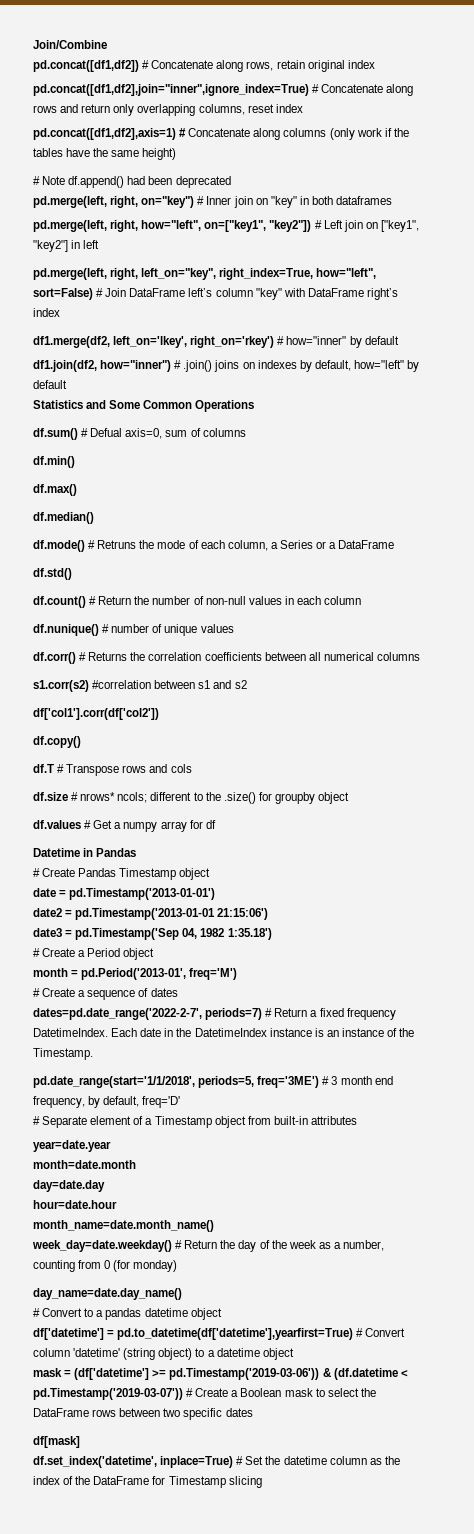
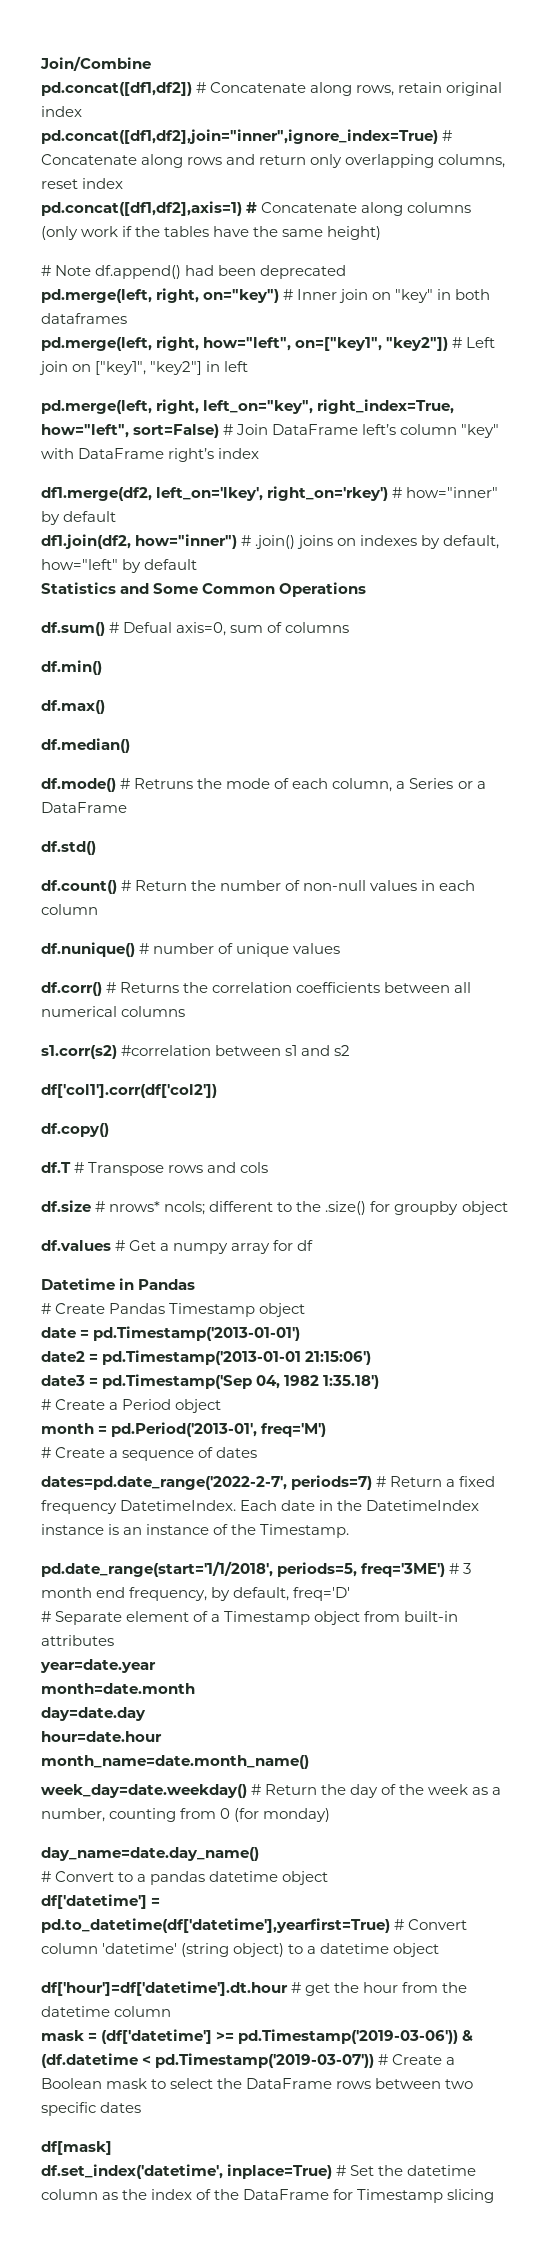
+ df['hour']=df['datetime'].dt.hour # get the hour from the datetime column

